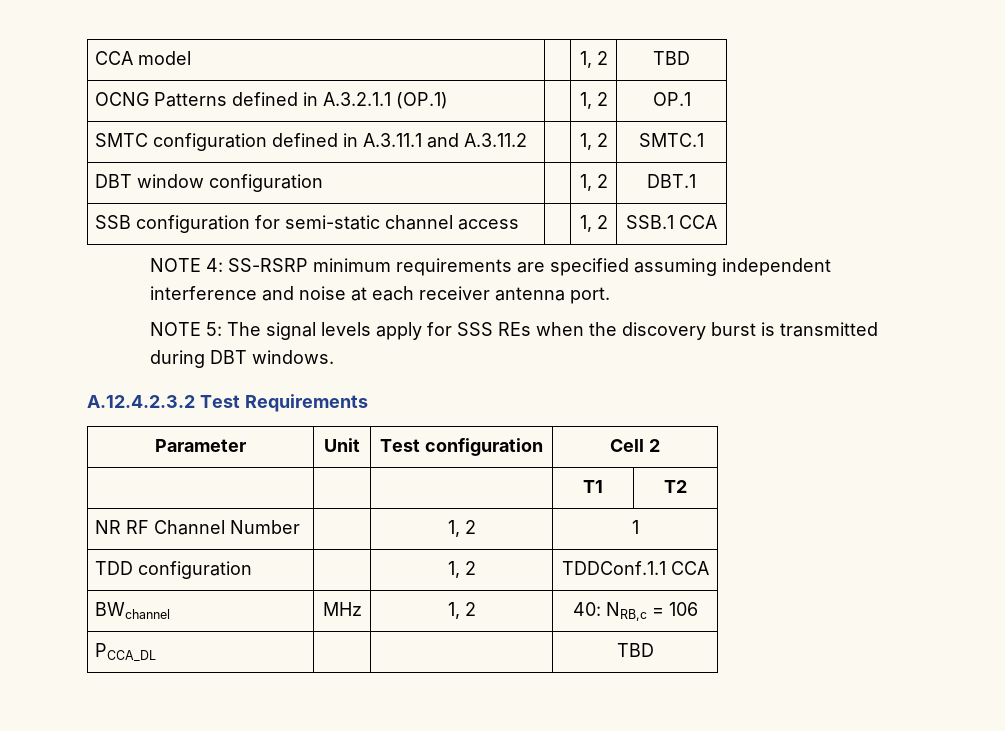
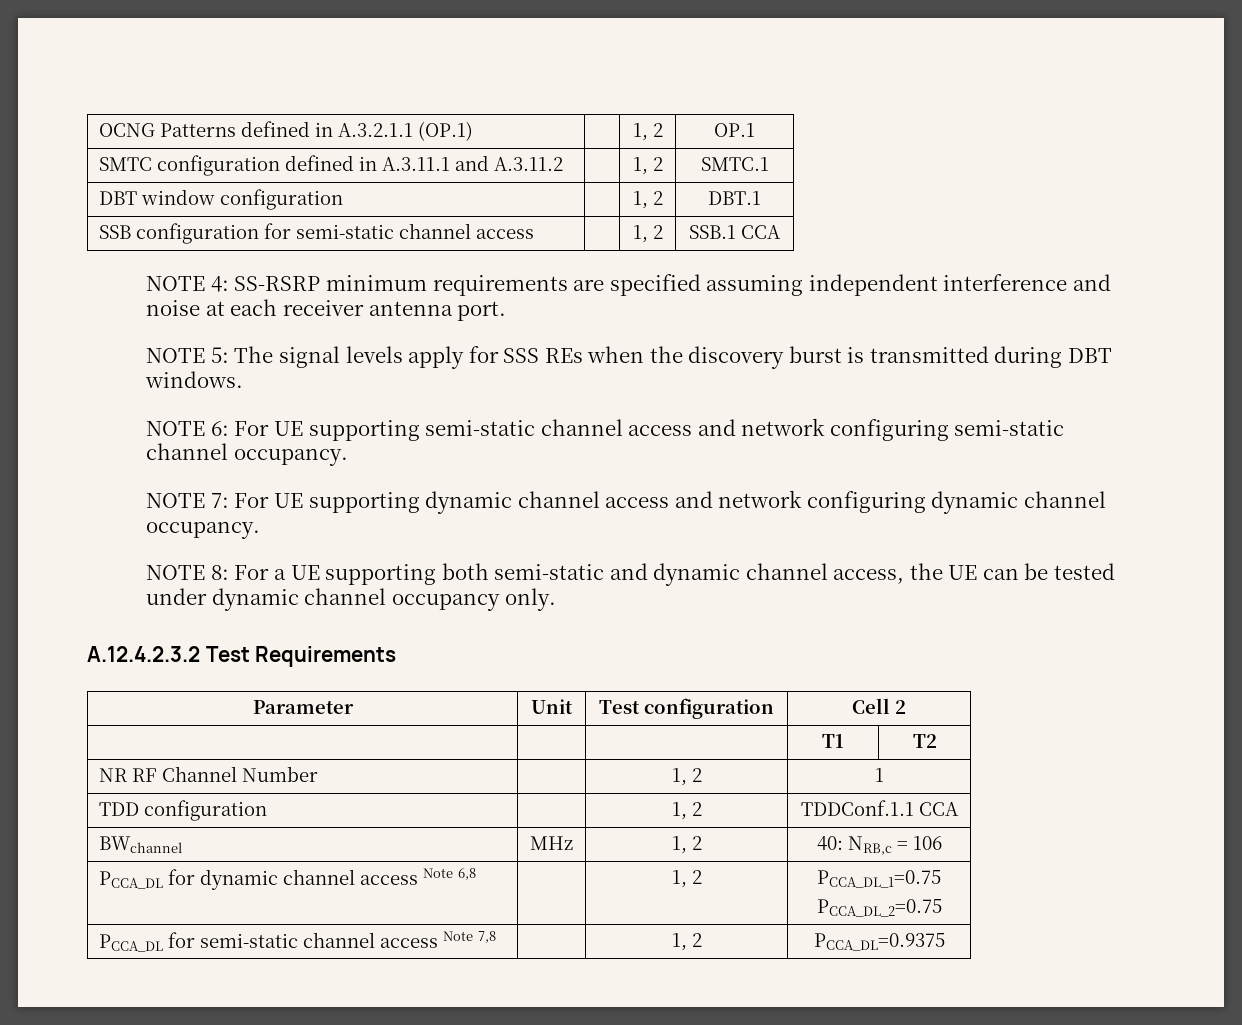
- CCA model | | 1, 2 | TBD
+ NOTE 6: For UE supporting semi-static channel access and network configuring semi-static channel occupancy.
+ NOTE 7: For UE supporting dynamic channel access and network configuring dynamic channel occupancy.
+ NOTE 8: For a UE supporting both semi-static and dynamic channel access, the UE can be tested under dynamic channel occupancy only.
- PCCA_DL | | | TBD
+ PCCA_DL for dynamic channel access Note 6,8 | | 1, 2 | PCCA_DL_1=0.75
+ PCCA_DL_2=0.75
+ PCCA_DL for semi-static channel access Note 7,8 | | 1, 2 | PCCA_DL=0.9375

